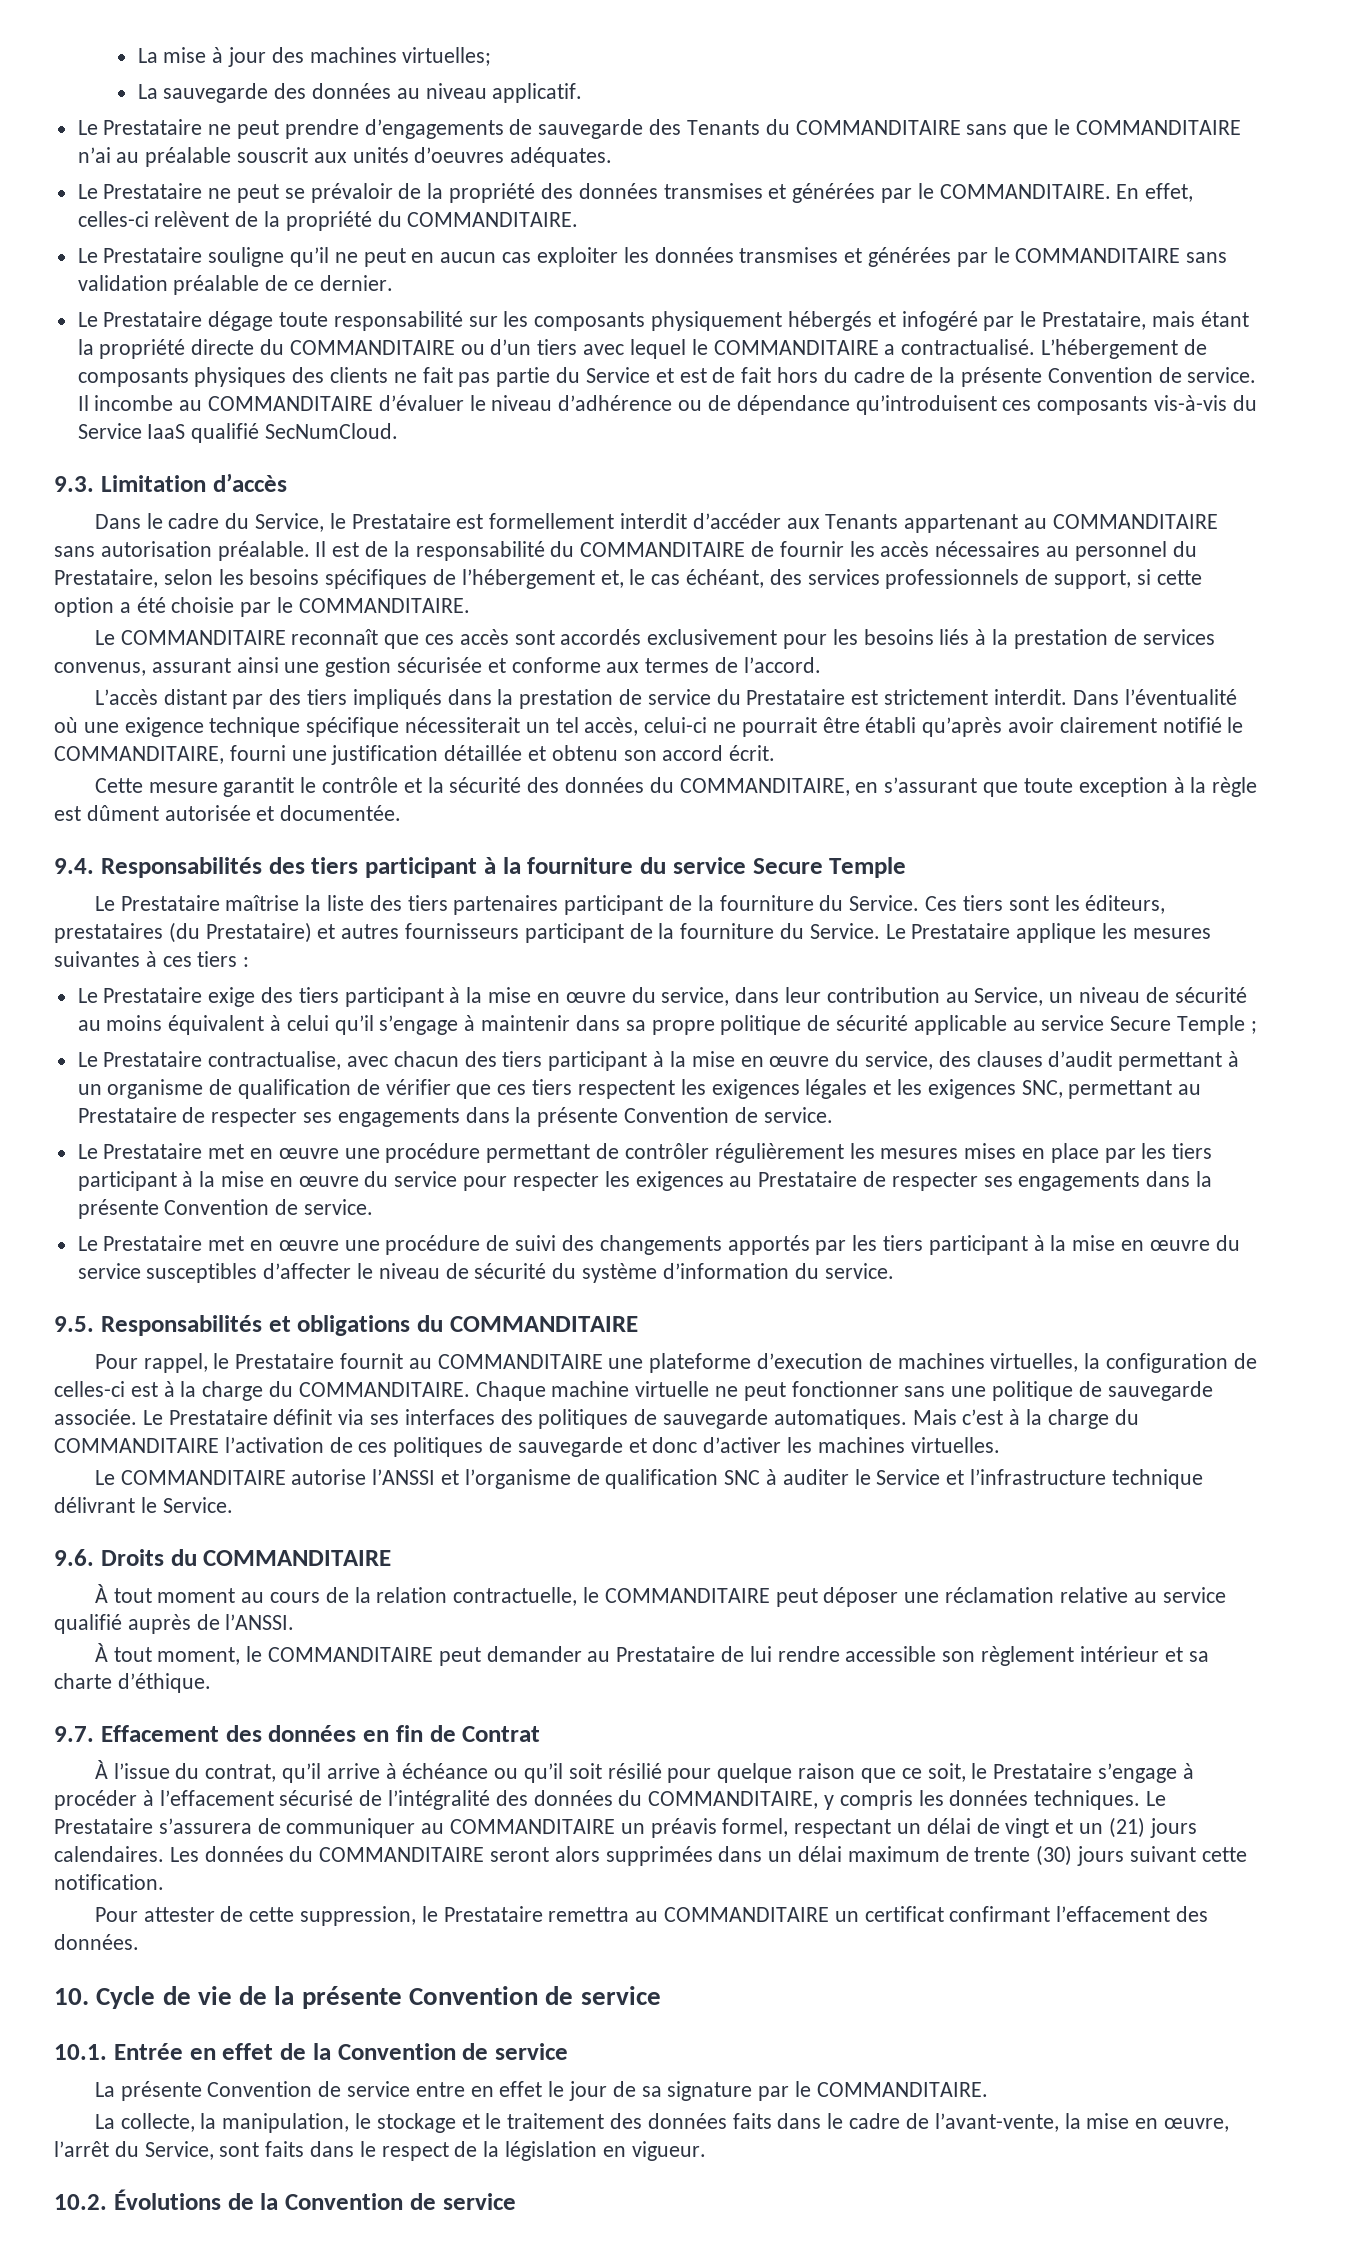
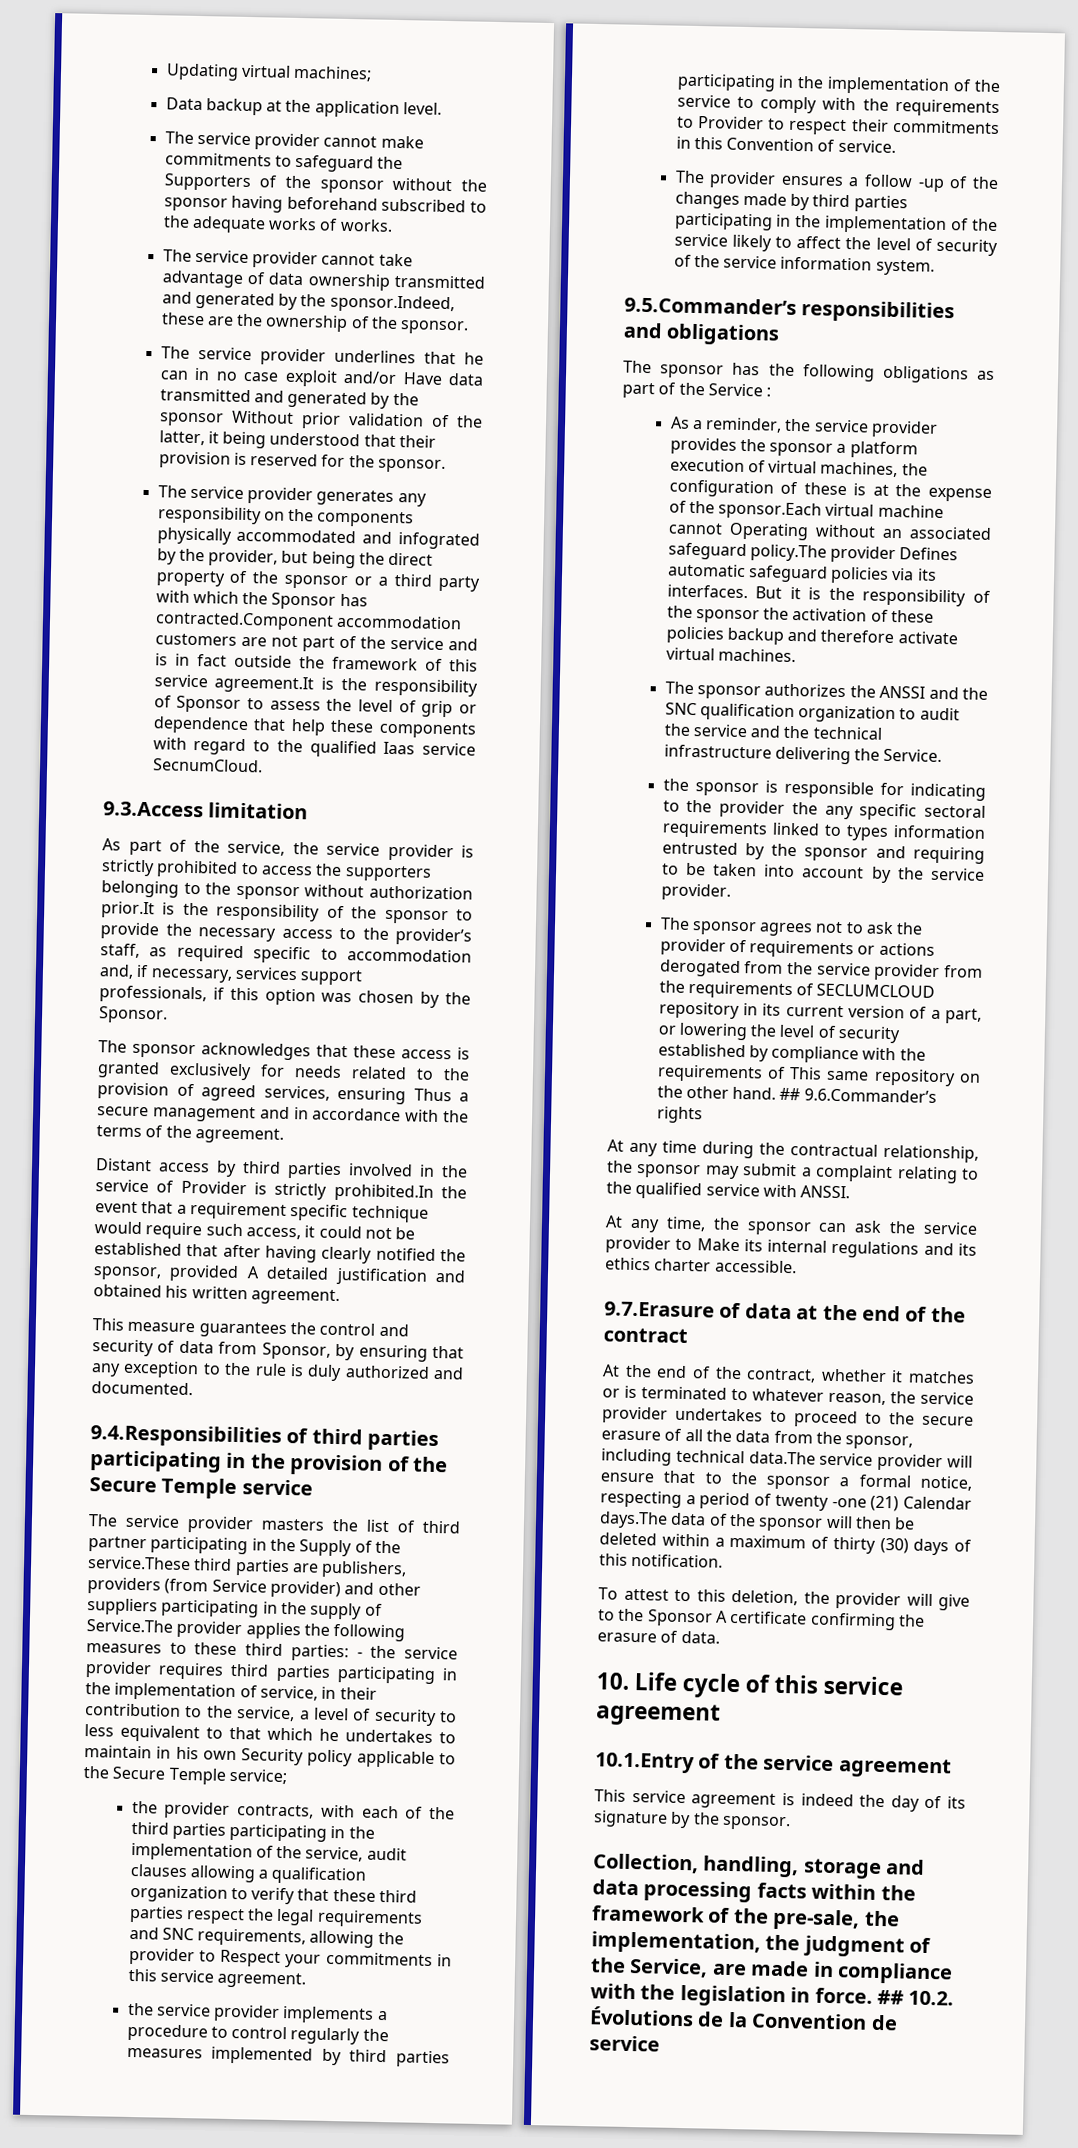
- La mise à jour des machines virtuelles;
- La sauvegarde des données au niveau applicatif.
- Le Prestataire ne peut prendre d’engagements de sauvegarde des Tenants du COMMANDITAIRE sans que le COMMANDITAIRE n’ai au préalable souscrit aux unités d’oeuvres adéquates.
- Le Prestataire ne peut se prévaloir de la propriété des données transmises et générées par le COMMANDITAIRE. En effet, celles-ci relèvent de la propriété du COMMANDITAIRE.
- Le Prestataire souligne qu’il ne peut en aucun cas exploiter les données transmises et générées par le COMMANDITAIRE sans validation préalable de ce dernier.
- Le Prestataire dégage toute responsabilité sur les composants physiquement hébergés et infogéré par le Prestataire, mais étant la propriété directe du COMMANDITAIRE ou d’un tiers avec lequel le COMMANDITAIRE a contractualisé. L’hébergement de composants physiques des clients ne fait pas partie du Service et est de fait hors du cadre de la présente Convention de service. Il incombe au COMMANDITAIRE d’évaluer le niveau d’adhérence ou de dépendance qu’introduisent ces composants vis-à-vis du Service IaaS qualifié SecNumCloud.
- 9.3. Limitation d’accès
- Dans le cadre du Service, le Prestataire est formellement interdit d’accéder aux Tenants appartenant au COMMANDITAIRE sans autorisation préalable. Il est de la responsabilité du COMMANDITAIRE de fournir les accès nécessaires au personnel du Prestataire, selon les besoins spécifiques de l’hébergement et, le cas échéant, des services professionnels de support, si cette option a été choisie par le COMMANDITAIRE.
- Le COMMANDITAIRE reconnaît que ces accès sont accordés exclusivement pour les besoins liés à la prestation de services convenus, assurant ainsi une gestion sécurisée et conforme aux termes de l’accord.
- L’accès distant par des tiers impliqués dans la prestation de service du Prestataire est strictement interdit. Dans l’éventualité où une exigence technique spécifique nécessiterait un tel accès, celui-ci ne pourrait être établi qu’après avoir clairement notifié le COMMANDITAIRE, fourni une justification détaillée et obtenu son accord écrit.
- Cette mesure garantit le contrôle et la sécurité des données du COMMANDITAIRE, en s’assurant que toute exception à la règle est dûment autorisée et documentée.
- 9.4. Responsabilités des tiers participant à la fourniture du service Secure Temple
- Le Prestataire maîtrise la liste des tiers partenaires participant de la fourniture du Service. Ces tiers sont les éditeurs, prestataires (du Prestataire) et autres fournisseurs participant de la fourniture du Service. Le Prestataire applique les mesures suivantes à ces tiers :
- Le Prestataire exige des tiers participant à la mise en œuvre du service, dans leur contribution au Service, un niveau de sécurité au moins équivalent à celui qu’il s’engage à maintenir dans sa propre politique de sécurité applicable au service Secure Temple ;
- Le Prestataire contractualise, avec chacun des tiers participant à la mise en œuvre du service, des clauses d’audit permettant à un organisme de qualification de vérifier que ces tiers respectent les exigences légales et les exigences SNC, permettant au Prestataire de respecter ses engagements dans la présente Convention de service.
- Le Prestataire met en œuvre une procédure permettant de contrôler régulièrement les mesures mises en place par les tiers participant à la mise en œuvre du service pour respecter les exigences au Prestataire de respecter ses engagements dans la présente Convention de service.
- Le Prestataire met en œuvre une procédure de suivi des changements apportés par les tiers participant à la mise en œuvre du service susceptibles d’affecter le niveau de sécurité du système d’information du service.
- 9.5. Responsabilités et obligations du COMMANDITAIRE
- Pour rappel, le Prestataire fournit au COMMANDITAIRE une plateforme d’execution de machines virtuelles, la configuration de celles-ci est à la charge du COMMANDITAIRE. Chaque machine virtuelle ne peut fonctionner sans une politique de sauvegarde associée. Le Prestataire définit via ses interfaces des politiques de sauvegarde automatiques. Mais c’est à la charge du COMMANDITAIRE l’activation de ces politiques de sauvegarde et donc d’activer les machines virtuelles.
- Le COMMANDITAIRE autorise l’ANSSI et l’organisme de qualification SNC à auditer le Service et l’infrastructure technique délivrant le Service.
- 9.6. Droits du COMMANDITAIRE
- À tout moment au cours de la relation contractuelle, le COMMANDITAIRE peut déposer une réclamation relative au service qualifié auprès de l’ANSSI.
- À tout moment, le COMMANDITAIRE peut demander au Prestataire de lui rendre accessible son règlement intérieur et sa charte d’éthique.
- 9.7. Effacement des données en fin de Contrat
- À l’issue du contrat, qu’il arrive à échéance ou qu’il soit résilié pour quelque raison que ce soit, le Prestataire s’engage à procéder à l’effacement sécurisé de l’intégralité des données du COMMANDITAIRE, y compris les données techniques. Le Prestataire s’assurera de communiquer au COMMANDITAIRE un préavis formel, respectant un délai de vingt et un (21) jours calendaires. Les données du COMMANDITAIRE seront alors supprimées dans un délai maximum de trente (30) jours suivant cette notification.
- Pour attester de cette suppression, le Prestataire remettra au COMMANDITAIRE un certificat confirmant l’effacement des données.
- 10. Cycle de vie de la présente Convention de service
- 10.1. Entrée en effet de la Convention de service
- La présente Convention de service entre en effet le jour de sa signature par le COMMANDITAIRE.
- La collecte, la manipulation, le stockage et le traitement des données faits dans le cadre de l’avant-vente, la mise en œuvre, l’arrêt du Service, sont faits dans le respect de la législation en vigueur.
- 10.2. Évolutions de la Convention de service
+ Updating virtual machines;
+ Data backup at the application level.
+ The service provider cannot make commitments to safeguard the Supporters of the sponsor without the sponsor having beforehand subscribed to the adequate works of works.
+ The service provider cannot take advantage of data ownership transmitted and generated by the sponsor.Indeed, these are the ownership of the sponsor.
+ The service provider underlines that he can in no case exploit and/or Have data transmitted and generated by the sponsor Without prior validation of the latter, it being understood that their provision is reserved for the sponsor.
+ The service provider generates any responsibility on the components physically accommodated and infograted by the provider, but being the direct property of the sponsor or a third party with which the Sponsor has contracted.Component accommodation customers are not part of the service and is in fact outside the framework of this service agreement.It is the responsibility of Sponsor to assess the level of grip or dependence that help these components with regard to the qualified Iaas service SecnumCloud.
+ 9.3.Access limitation
+ As part of the service, the service provider is strictly prohibited to access the supporters belonging to the sponsor without authorization prior.It is the responsibility of the sponsor to provide the necessary access to the provider’s staff, as required specific to accommodation and, if necessary, services support professionals, if this option was chosen by the Sponsor.
+ The sponsor acknowledges that these access is granted exclusively for needs related to the provision of agreed services, ensuring Thus a secure management and in accordance with the terms of the agreement.
+ Distant access by third parties involved in the service of Provider is strictly prohibited.In the event that a requirement specific technique would require such access, it could not be established that after having clearly notified the sponsor, provided A detailed justification and obtained his written agreement.
+ This measure guarantees the control and security of data from Sponsor, by ensuring that any exception to the rule is duly authorized and documented.
+ 9.4.Responsibilities of third parties participating in the provision of the Secure Temple service
+ The service provider masters the list of third partner participating in the Supply of the service.These third parties are publishers, providers (from Service provider) and other suppliers participating in the supply of Service.The provider applies the following measures to these third parties: - the service provider requires third parties participating in the implementation of service, in their contribution to the service, a level of security to less equivalent to that which he undertakes to maintain in his own Security policy applicable to the Secure Temple service;
+ the provider contracts, with each of the third parties participating in the implementation of the service, audit clauses allowing a qualification organization to verify that these third parties respect the legal requirements and SNC requirements, allowing the provider to Respect your commitments in this service agreement.
+ the service provider implements a procedure to control regularly the measures implemented by third parties participating in the implementation of the service to comply with the requirements to Provider to respect their commitments in this Convention of service.
+ The provider ensures a follow -up of the changes made by third parties participating in the implementation of the service likely to affect the level of security of the service information system.
+ 9.5.Commander’s responsibilities and obligations
+ The sponsor has the following obligations as part of the Service :
+ As a reminder, the service provider provides the sponsor a platform execution of virtual machines, the configuration of these is at the expense of the sponsor.Each virtual machine cannot Operating without an associated safeguard policy.The provider Defines automatic safeguard policies via its interfaces. But it is the responsibility of the sponsor the activation of these policies backup and therefore activate virtual machines.
+ The sponsor authorizes the ANSSI and the SNC qualification organization to audit the service and the technical infrastructure delivering the Service.
+ the sponsor is responsible for indicating to the provider the any specific sectoral requirements linked to types information entrusted by the sponsor and requiring to be taken into account by the service provider.
+ The sponsor agrees not to ask the provider of requirements or actions derogated from the service provider from the requirements of SECLUMCLOUD repository in its current version of a part, or lowering the level of security established by compliance with the requirements of This same repository on the other hand. ## 9.6.Commander’s rights
+ At any time during the contractual relationship, the sponsor may submit a complaint relating to the qualified service with ANSSI.
+ At any time, the sponsor can ask the service provider to Make its internal regulations and its ethics charter accessible.
+ 9.7.Erasure of data at the end of the contract
+ At the end of the contract, whether it matches or is terminated to whatever reason, the service provider undertakes to proceed to the secure erasure of all the data from the sponsor, including technical data.The service provider will ensure that to the sponsor a formal notice, respecting a period of twenty -one (21) Calendar days.The data of the sponsor will then be deleted within a maximum of thirty (30) days of this notification.
+ To attest to this deletion, the provider will give to the Sponsor A certificate confirming the erasure of data.
+ 10. Life cycle of this service agreement
+ 10.1.Entry of the service agreement
+ This service agreement is indeed the day of its signature by the sponsor.
+ Collection, handling, storage and data processing facts within the framework of the pre-sale, the implementation, the judgment of the Service, are made in compliance with the legislation in force. ## 10.2. Évolutions de la Convention de service

